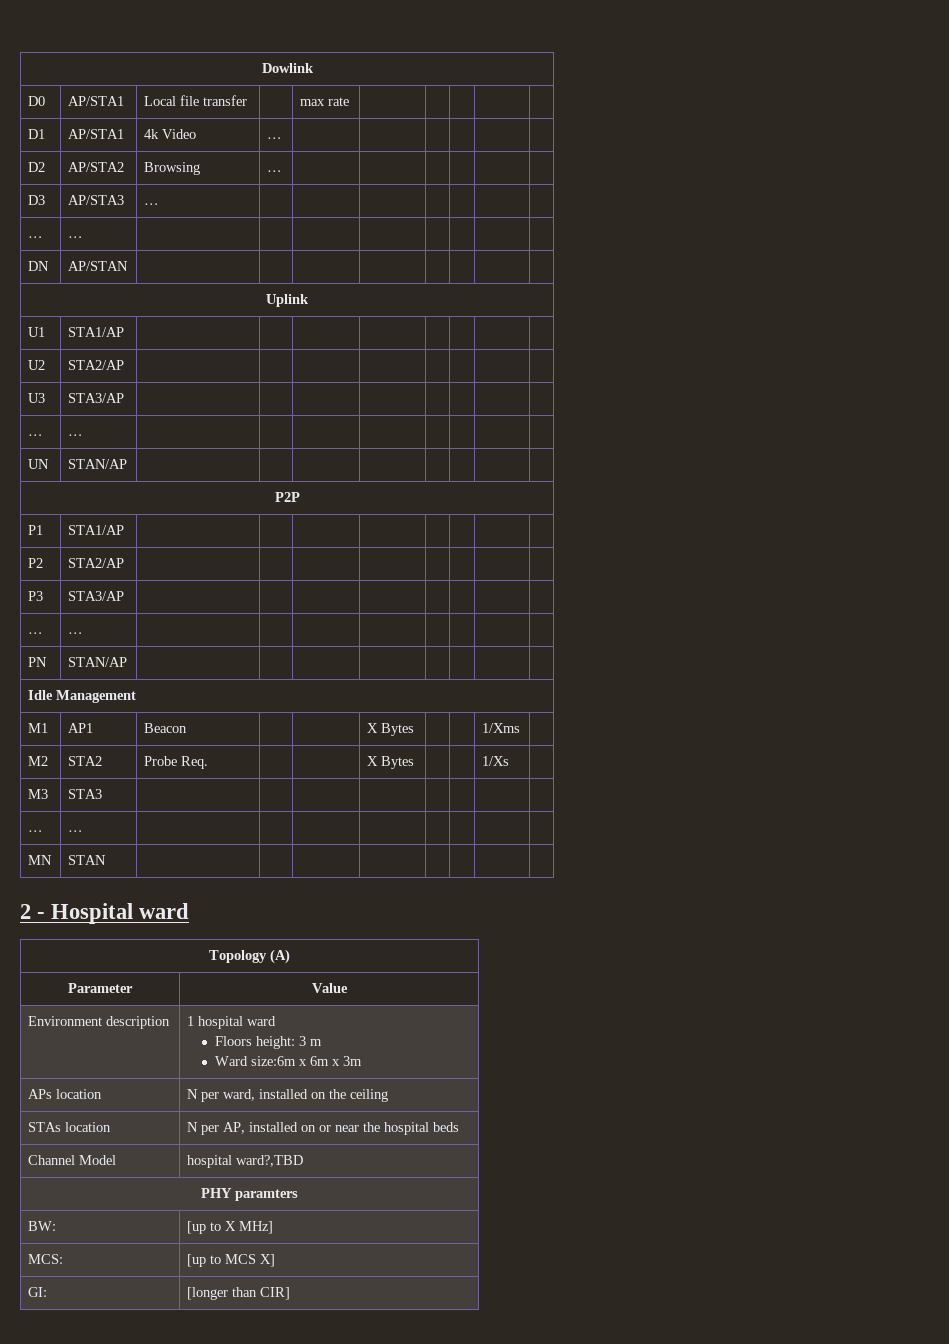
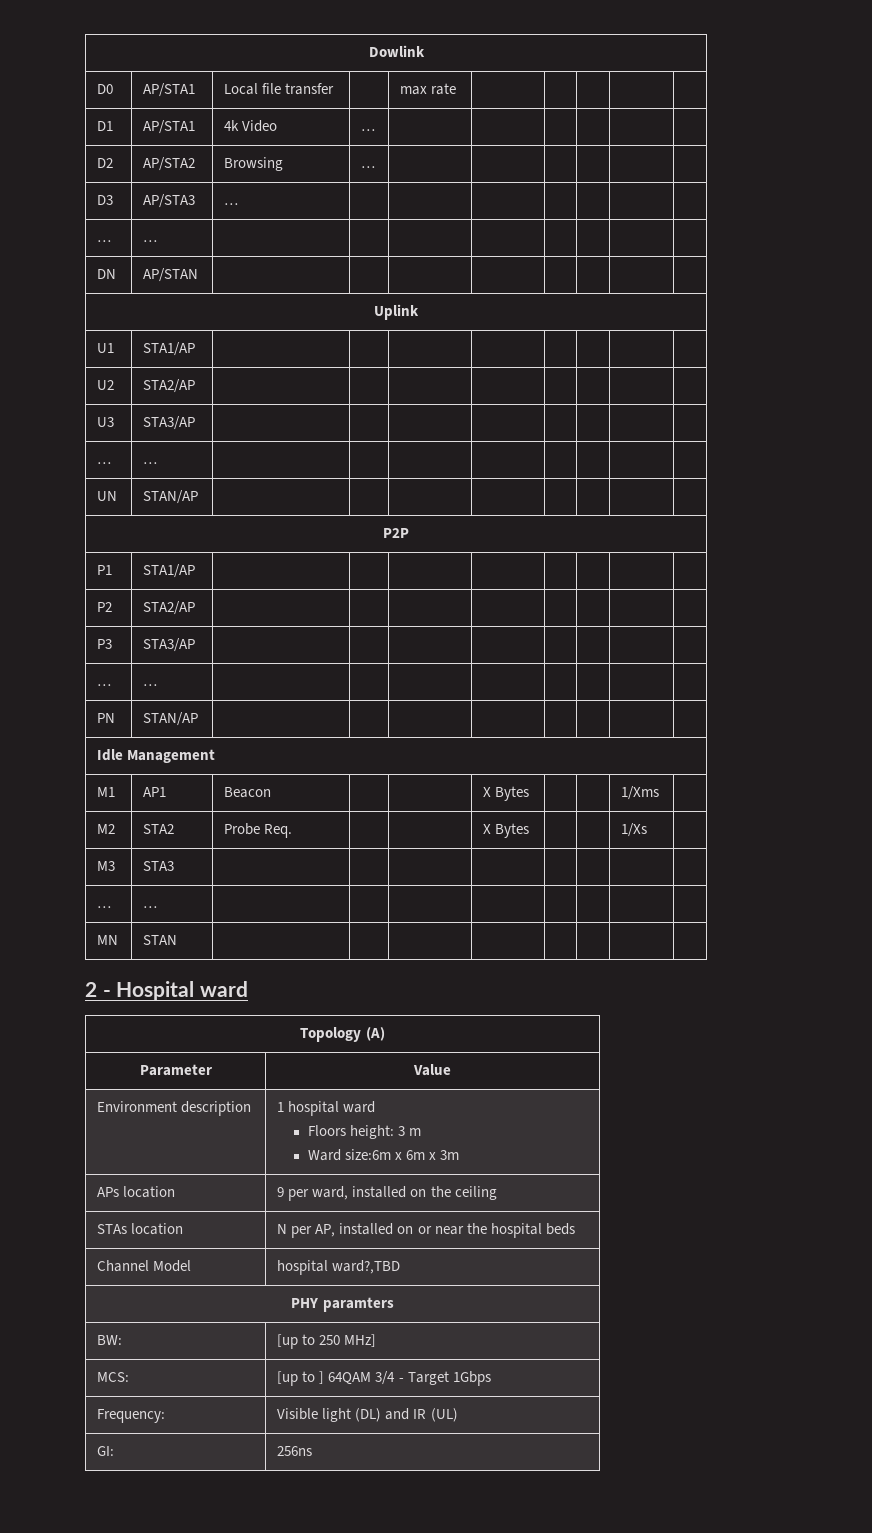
- APs location | N per ward, installed on the ceiling
+ APs location | 9 per ward, installed on the ceiling
- BW: | [up to X MHz]
+ BW: | [up to 250 MHz]
- MCS: | [up to MCS X]
- GI: | [longer than CIR]
+ MCS: | [up to ] 64QAM 3/4 - Target 1Gbps
+ Frequency: | Visible light (DL) and IR (UL)
+ GI: | 256ns

